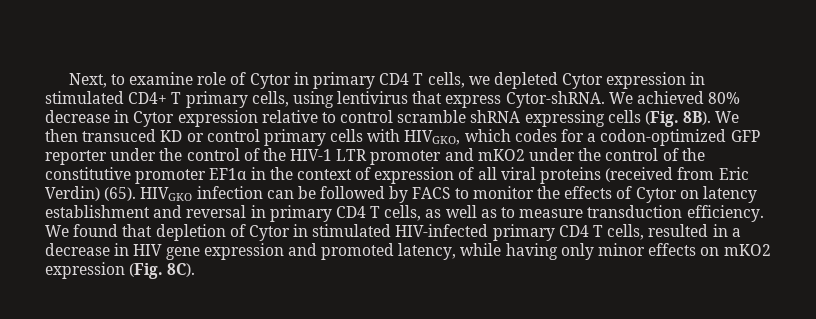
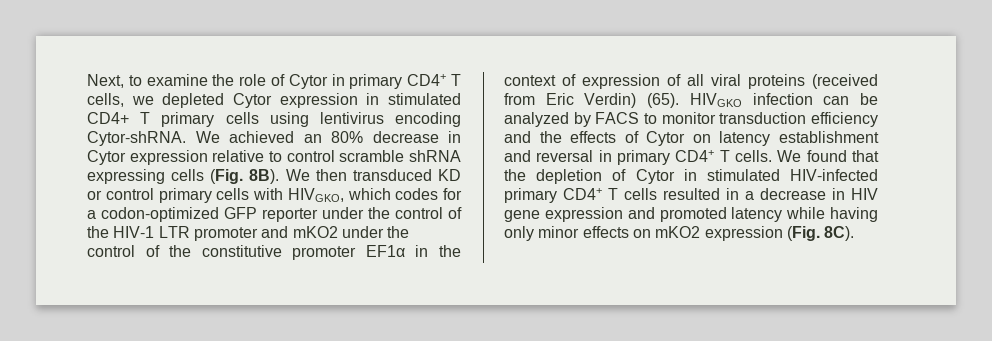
- Next, to examine role of Cytor in primary CD4 T cells, we depleted Cytor expression in stimulated CD4+ T primary cells, using lentivirus that express Cytor-shRNA.
+ Next, to examine the role of Cytor in primary CD4+ T cells, we depleted Cytor expression in stimulated CD4+ T primary cells using lentivirus encoding Cytor-shRNA.
- We achieved 80% decrease in Cytor expression relative to control scramble shRNA expressing cells (Fig. 8B).
+ We achieved an 80% decrease in Cytor expression relative to control scramble shRNA expressing cells (Fig. 8B).
- We then transuced KD or control primary cells with HIVGKO, which codes for a codon-optimized GFP reporter under the control of the HIV-1 LTR promoter and mKO2 under the control of the constitutive promoter EF1α in the context of expression of all viral proteins (received from Eric Verdin) (65).
+ We then transduced KD or control primary cells with HIVGKO, which codes for a codon-optimized GFP reporter under the control of the HIV-1 LTR promoter and mKO2 under the control of the constitutive promoter EF1α in the context of expression of all viral proteins (received from Eric Verdin) (65).
- HIVGKO infection can be followed by FACS to monitor the effects of Cytor on latency establishment and reversal in primary CD4 T cells, as well as to measure transduction efficiency.
+ HIVGKO infection can be analyzed by FACS to monitor transduction efficiency and the effects of Cytor on latency establishment and reversal in primary CD4+ T cells.
- We found that depletion of Cytor in stimulated HIV-infected primary CD4 T cells, resulted in a decrease in HIV gene expression and promoted latency, while having only minor effects on mKO2 expression (Fig. 8C).
+ We found that the depletion of Cytor in stimulated HIV-infected primary CD4+ T cells resulted in a decrease in HIV gene expression and promoted latency while having only minor effects on mKO2 expression (Fig. 8C).

